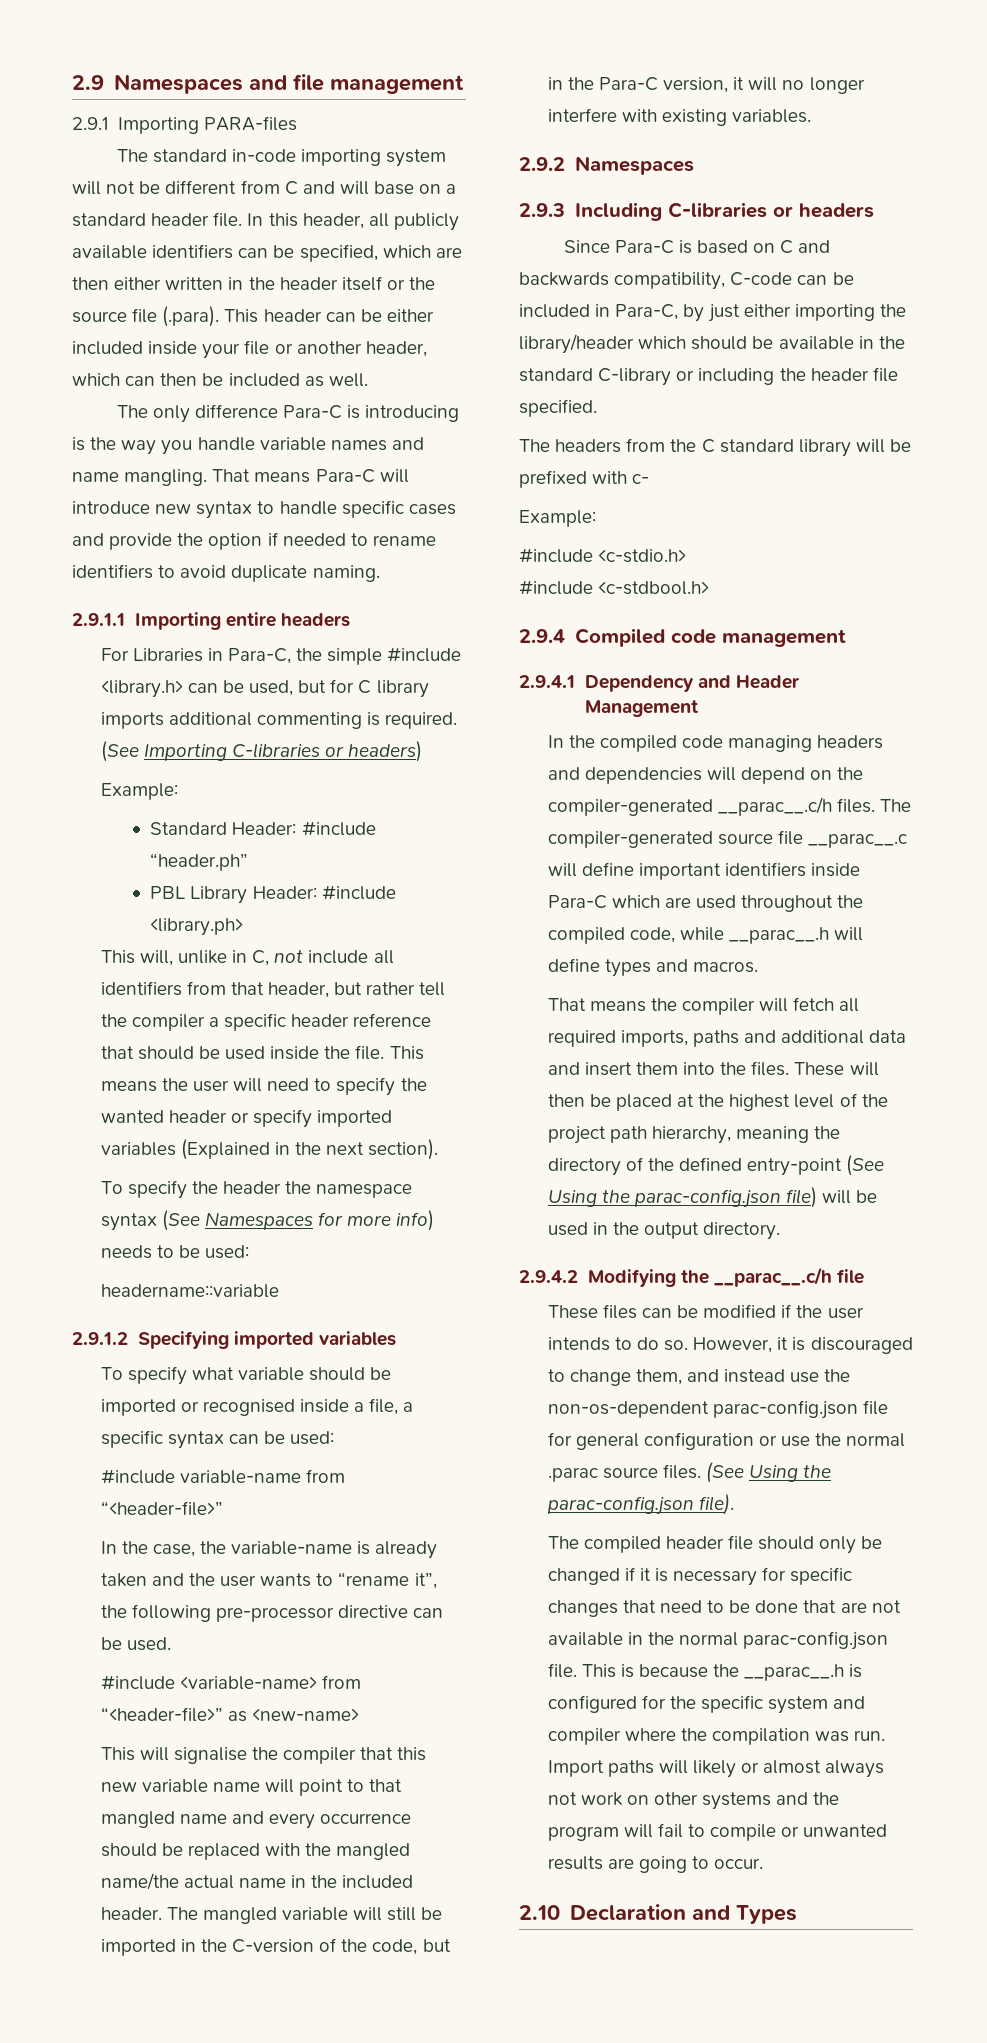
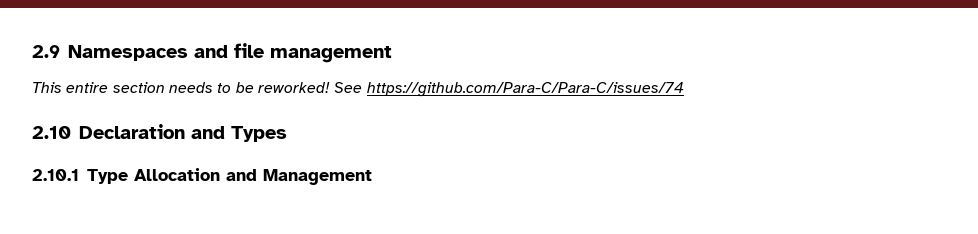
- 2.9.1 Importing PARA-files
- The standard in-code importing system will not be different from C and will base on a standard header file. In this header, all publicly available identifiers can be specified, which are then either written in the header itself or the source file (.para). This header can be either included inside your file or another header, which can then be included as well.
- The only difference Para-C is introducing is the way you handle variable names and name mangling. That means Para-C will introduce new syntax to handle specific cases and provide the option if needed to rename identifiers to avoid duplicate naming.
- 2.9.1.1 Importing entire headers
- For Libraries in Para-C, the simple #include <library.h> can be used, but for C library imports additional commenting is required. (See Importing C-libraries or headers)
- Example:
- Standard Header: #include “header.ph”
- PBL Library Header: #include <library.ph>
- This will, unlike in C, not include all identifiers from that header, but rather tell the compiler a specific header reference that should be used inside the file. This means the user will need to specify the wanted header or specify imported variables (Explained in the next section).
- To specify the header the namespace syntax (See Namespaces for more info) needs to be used:
- headername::variable
- 2.9.1.2 Specifying imported variables
- To specify what variable should be imported or recognised inside a file, a specific syntax can be used:
- #include variable-name from “<header-file>”
- In the case, the variable-name is already taken and the user wants to “rename it”, the following pre-processor directive can be used.
- #include <variable-name> from “<header-file>” as <new-name>
- This will signalise the compiler that this new variable name will point to that mangled name and every occurrence should be replaced with the mangled name/the actual name in the included header. The mangled variable will still be imported in the C-version of the code, but in the Para-C version, it will no longer interfere with existing variables.
- 2.9.2 Namespaces
- 2.9.3 Including C-libraries or headers
- Since Para-C is based on C and backwards compatibility, C-code can be included in Para-C, by just either importing the library/header which should be available in the standard C-library or including the header file specified.
- The headers from the C standard library will be prefixed with c-
- Example:
- #include <c-stdio.h>
- #include <c-stdbool.h>
- 2.9.4 Compiled code management
- 2.9.4.1 Dependency and Header Management
- In the compiled code managing headers and dependencies will depend on the compiler-generated __parac__.c/h files. The compiler-generated source file __parac__.c will define important identifiers inside Para-C which are used throughout the compiled code, while __parac__.h will define types and macros.
- That means the compiler will fetch all required imports, paths and additional data and insert them into the files. These will then be placed at the highest level of the project path hierarchy, meaning the directory of the defined entry-point (See Using the parac-config.json file) will be used in the output directory.
- 2.9.4.2 Modifying the __parac__.c/h file
- These files can be modified if the user intends to do so. However, it is discouraged to change them, and instead use the non-os-dependent parac-config.json file for general configuration or use the normal .parac source files. (See Using the parac-config.json file).
- The compiled header file should only be changed if it is necessary for specific changes that need to be done that are not available in the normal parac-config.json file. This is because the __parac__.h is configured for the specific system and compiler where the compilation was run. Import paths will likely or almost always not work on other systems and the program will fail to compile or unwanted results are going to occur.
+ This entire section needs to be reworked! See https://github.com/Para-C/Para-C/issues/74
+ 2.10.1 Type Allocation and Management

